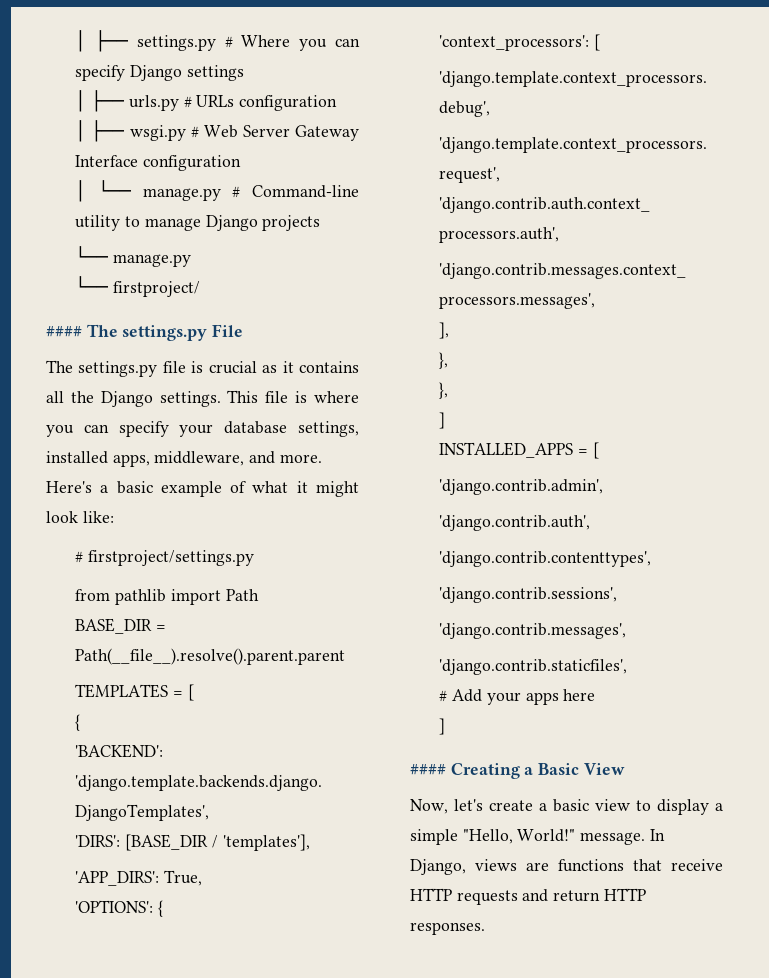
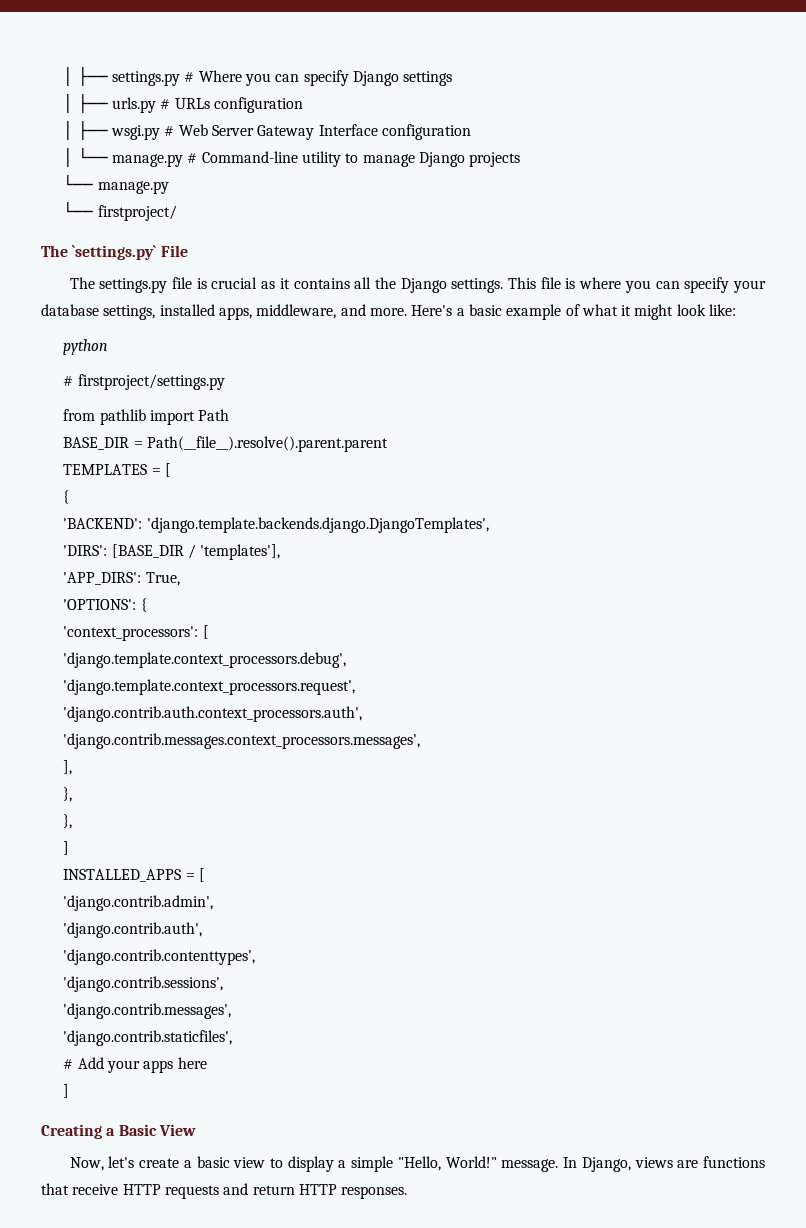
- #### The settings.py File
+ The `settings.py` File
+ python
- #### Creating a Basic View
+ Creating a Basic View

